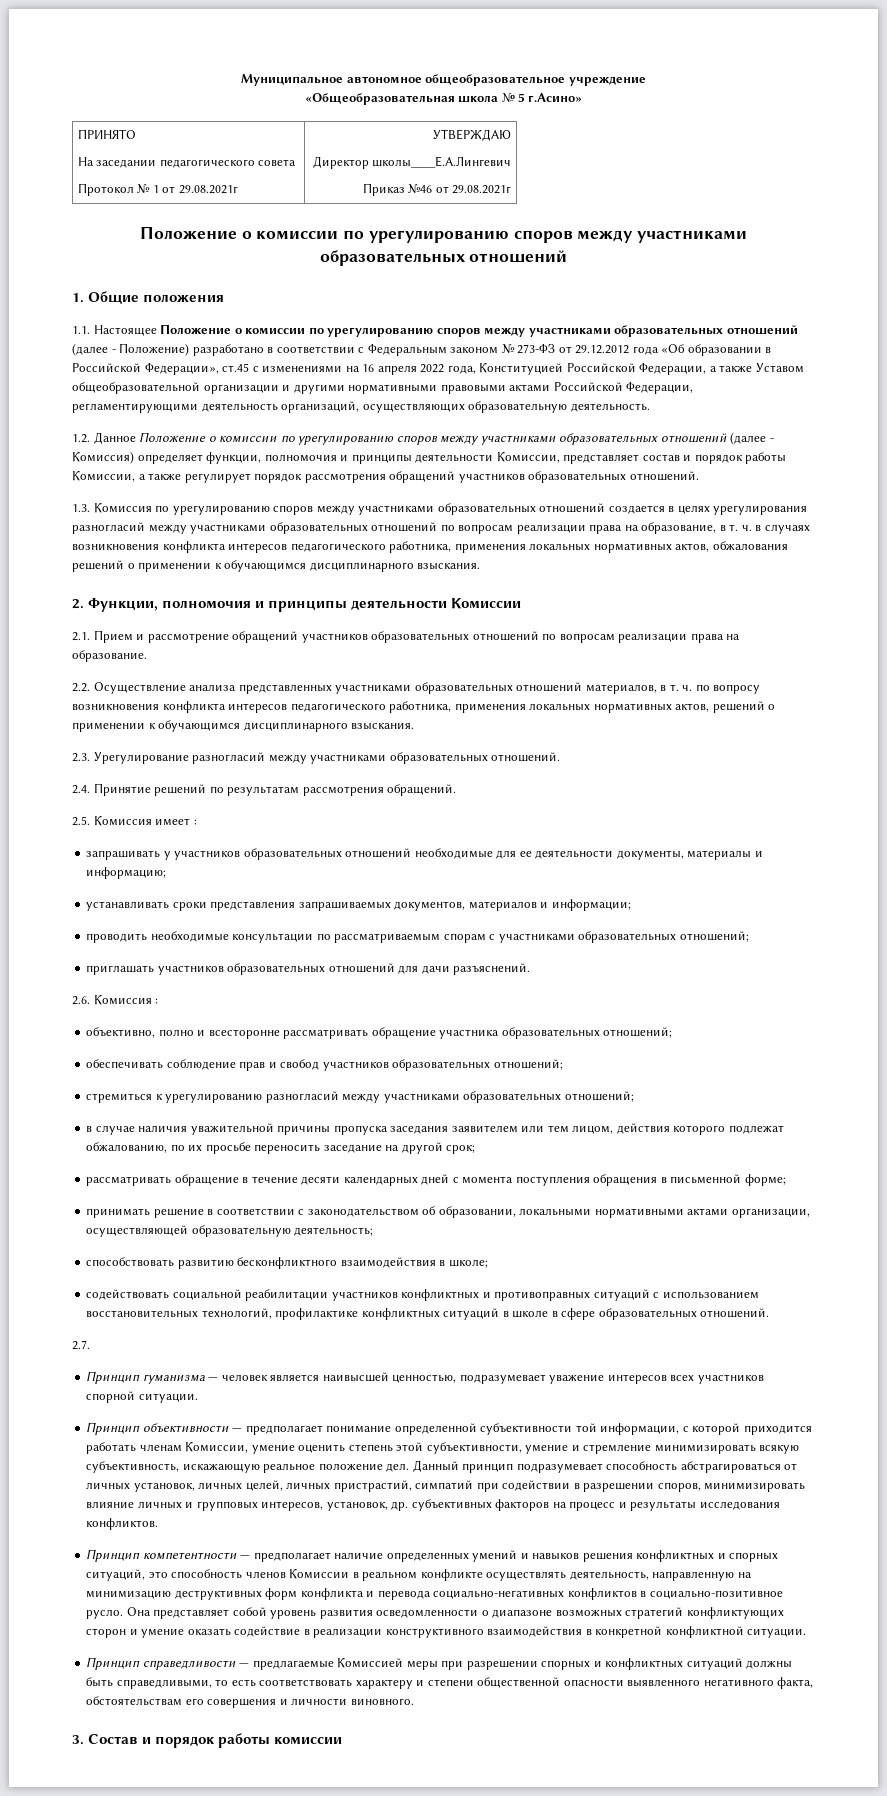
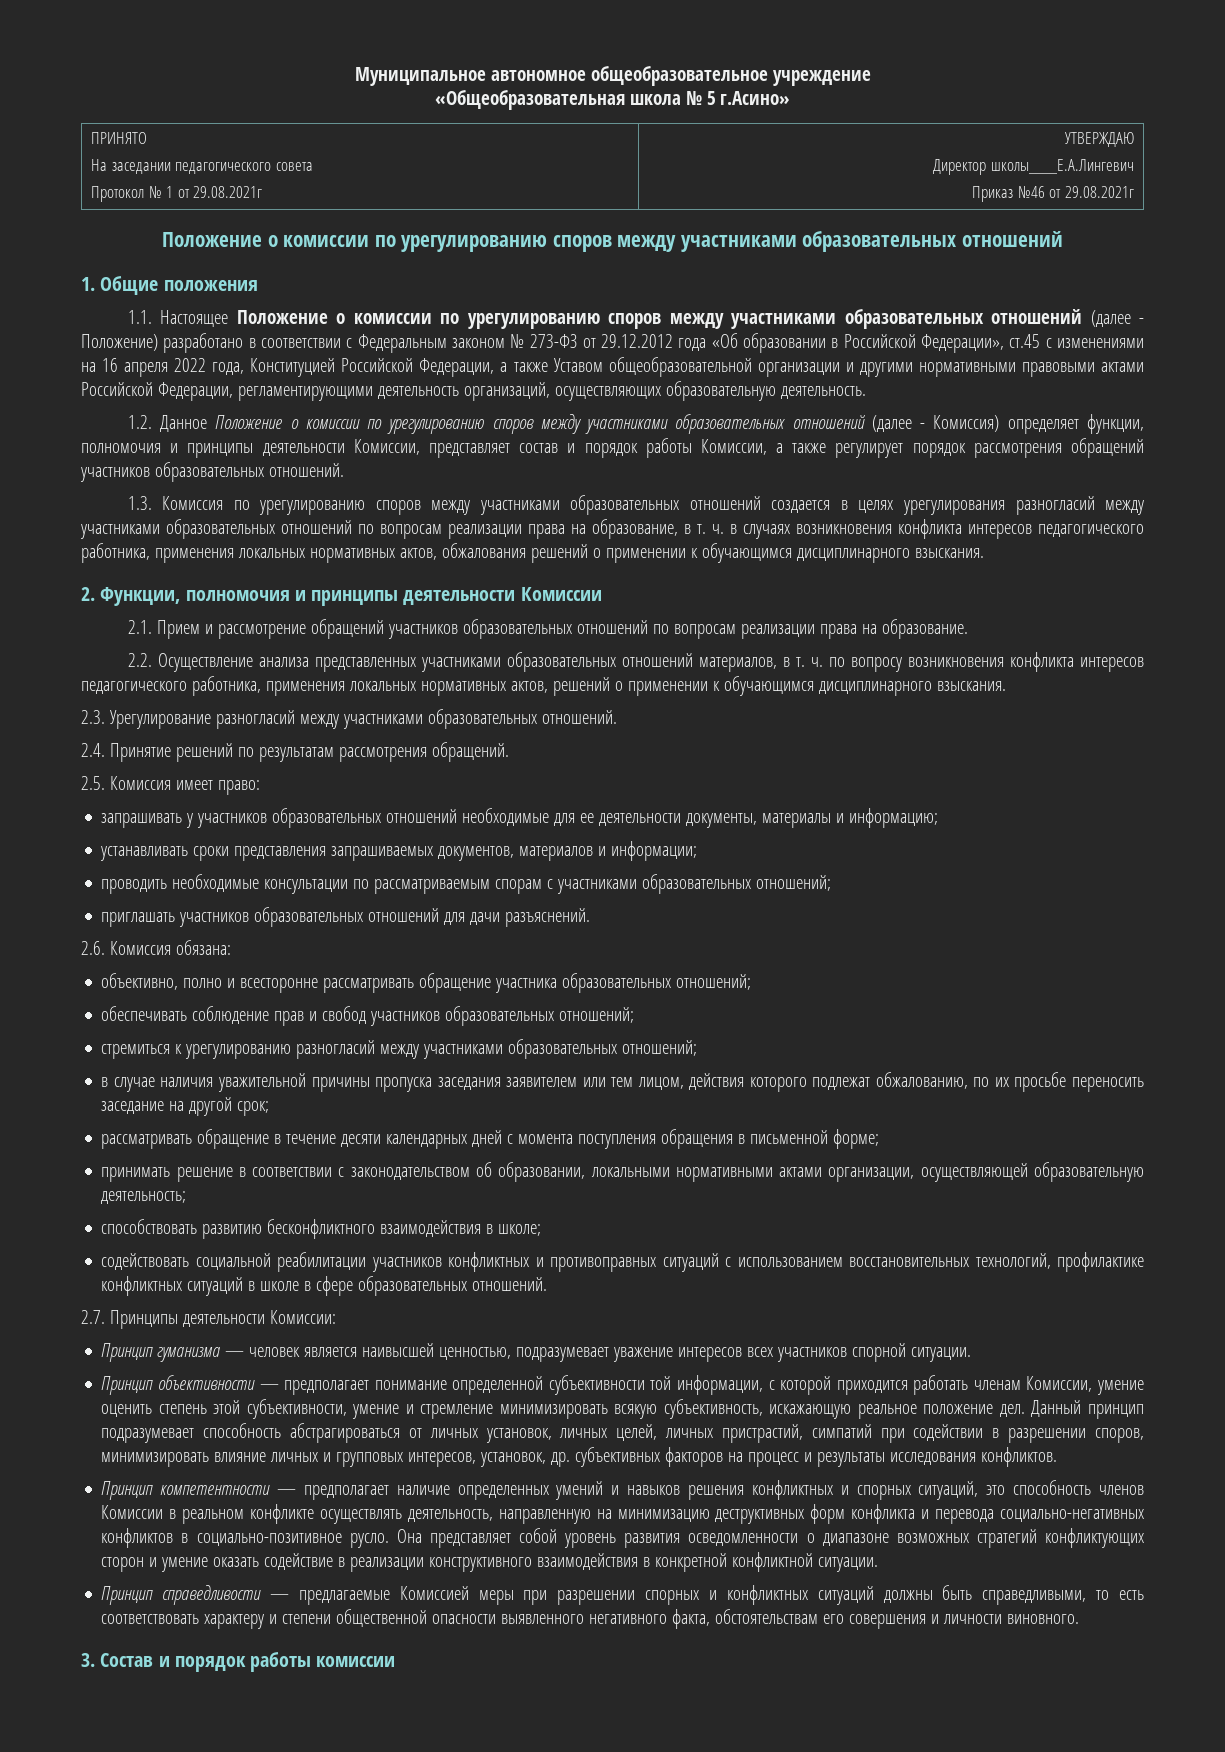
- 2.5. Комиссия имеет :
+ 2.5. Комиссия имеет право:
- 2.6. Комиссия :
+ 2.6. Комиссия обязана:
- 2.7.
+ 2.7. Принципы деятельности Комиссии:

